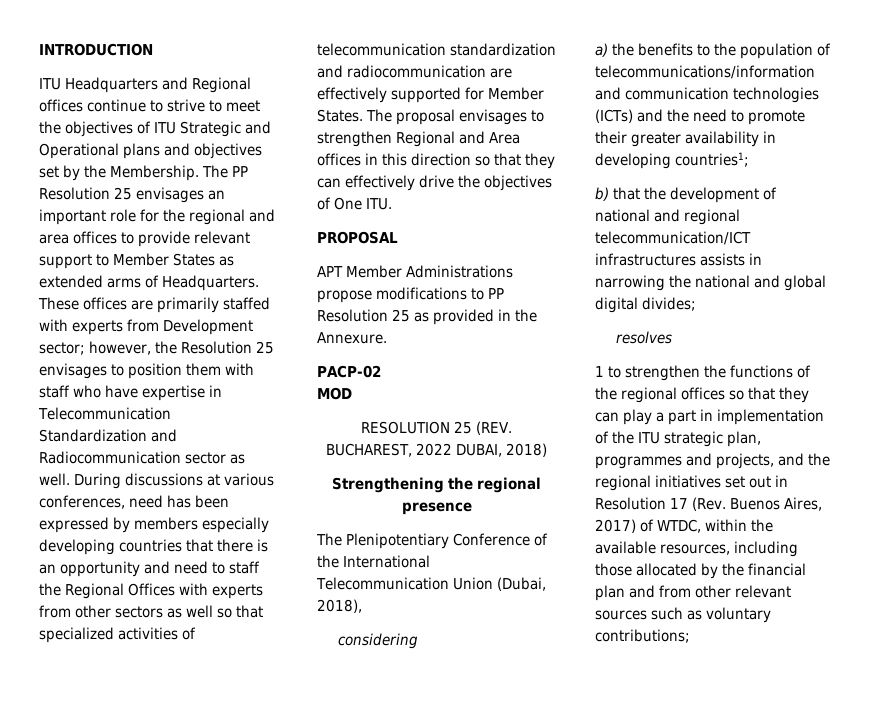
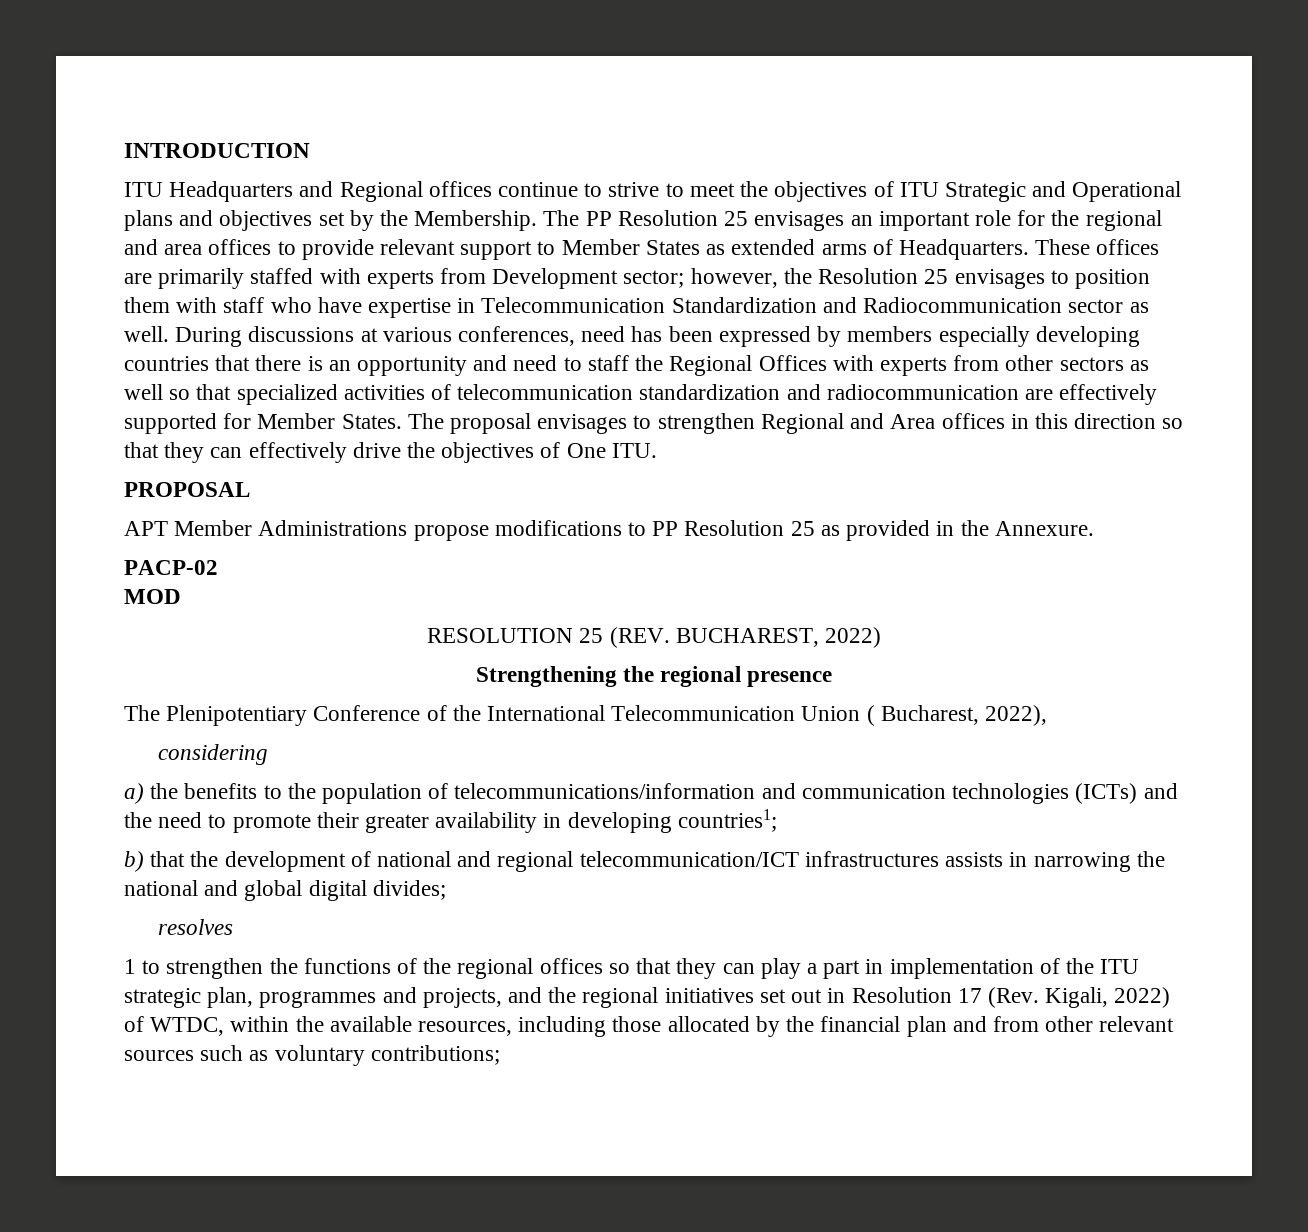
- RESOLUTION 25 (REV. BUCHAREST, 2022 DUBAI, 2018)
+ RESOLUTION 25 (REV. BUCHAREST, 2022)
- The Plenipotentiary Conference of the International Telecommunication Union (Dubai, 2018),
+ The Plenipotentiary Conference of the International Telecommunication Union ( Bucharest, 2022),
- 1 to strengthen the functions of the regional offices so that they can play a part in implementation of the ITU strategic plan, programmes and projects, and the regional initiatives set out in Resolution 17 (Rev. Buenos Aires, 2017) of WTDC, within the available resources, including those allocated by the financial plan and from other relevant sources such as voluntary contributions;
+ 1 to strengthen the functions of the regional offices so that they can play a part in implementation of the ITU strategic plan, programmes and projects, and the regional initiatives set out in Resolution 17 (Rev. Kigali, 2022) of WTDC, within the available resources, including those allocated by the financial plan and from other relevant sources such as voluntary contributions;

